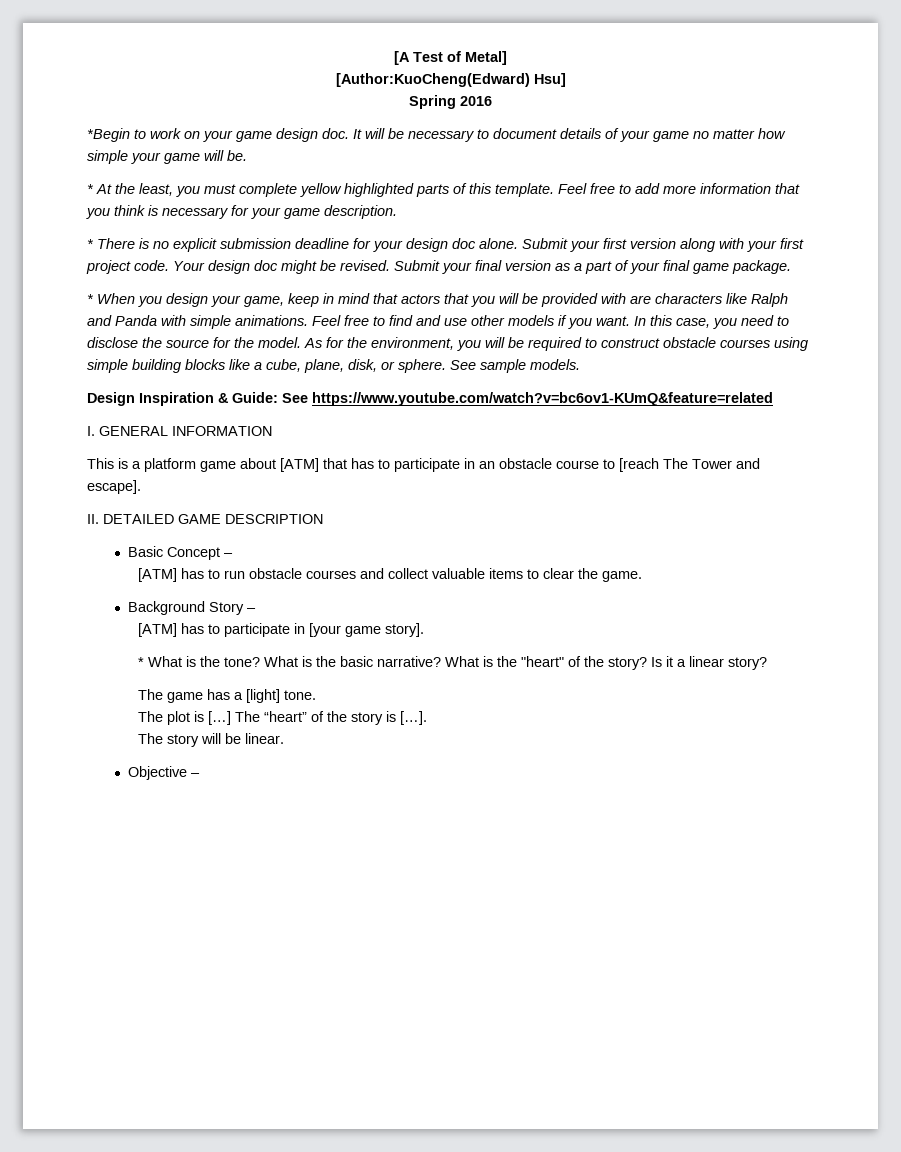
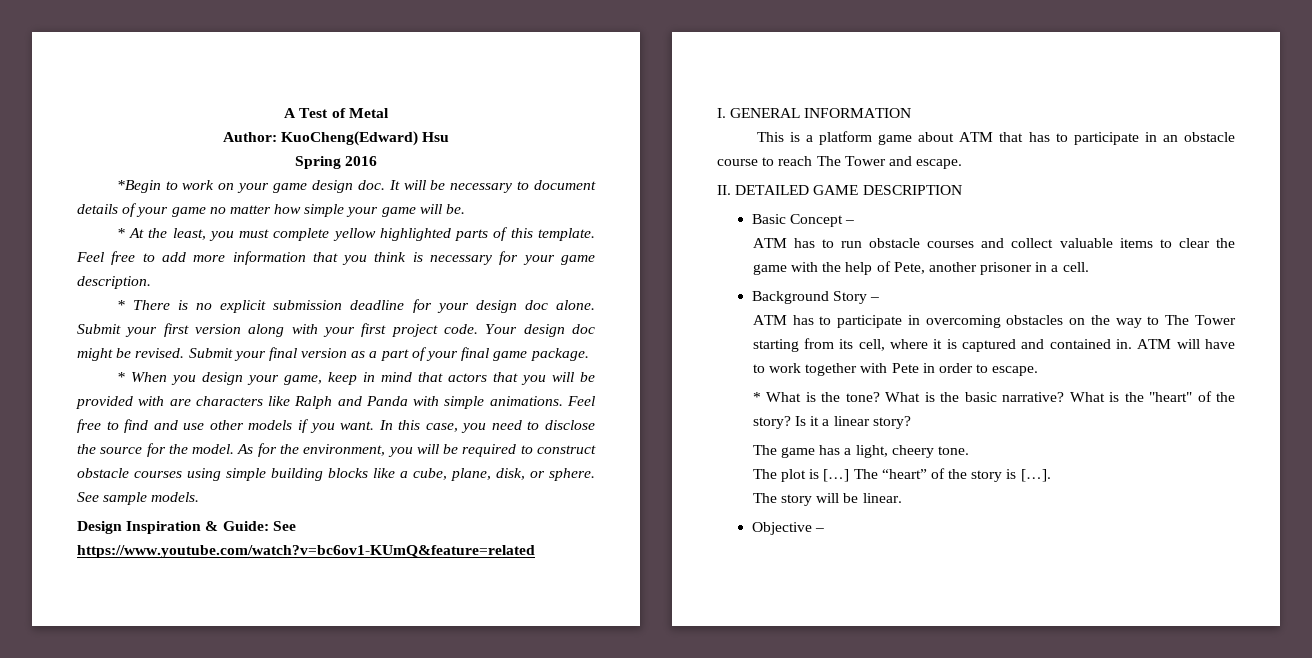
- [A Test of Metal]
- [Author:KuoCheng(Edward) Hsu]
+ A Test of Metal
+ Author: KuoCheng(Edward) Hsu
- This is a platform game about [ATM] that has to participate in an obstacle course to [reach The Tower and escape].
+ This is a platform game about ATM that has to participate in an obstacle course to reach The Tower and escape.
- [ATM] has to run obstacle courses and collect valuable items to clear the game.
+ ATM has to run obstacle courses and collect valuable items to clear the game with the help of Pete, another prisoner in a cell.
- [ATM] has to participate in [your game story].
+ ATM has to participate in overcoming obstacles on the way to The Tower starting from its cell, where it is captured and contained in. ATM will have to work together with Pete in order to escape.
- The game has a [light] tone.
+ The game has a light, cheery tone.

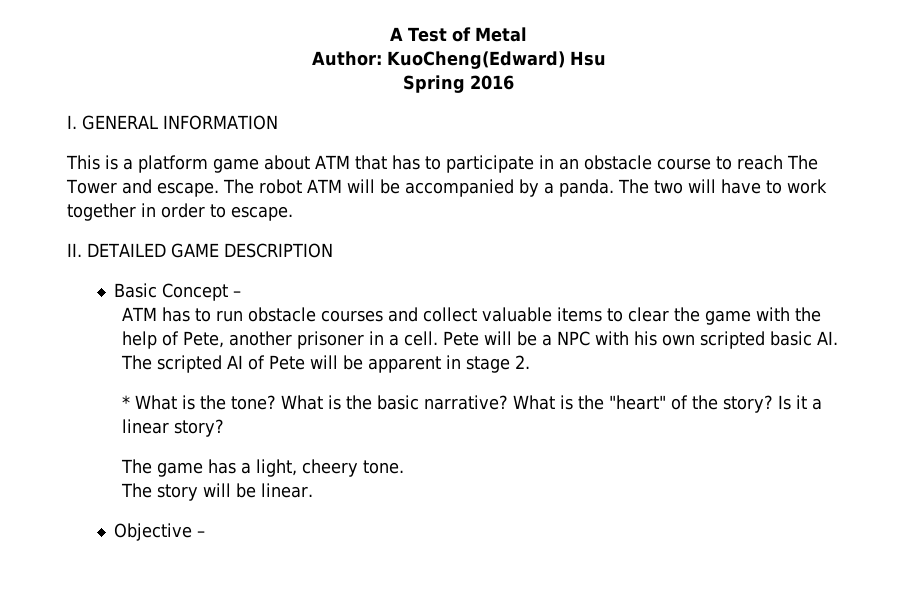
- *Begin to work on your game design doc. It will be necessary to document details of your game no matter how simple your game will be.
- * At the least, you must complete yellow highlighted parts of this template. Feel free to add more information that you think is necessary for your game description.
- * There is no explicit submission deadline for your design doc alone. Submit your first version along with your first project code. Your design doc might be revised. Submit your final version as a part of your final game package.
- * When you design your game, keep in mind that actors that you will be provided with are characters like Ralph and Panda with simple animations. Feel free to find and use other models if you want. In this case, you need to disclose the source for the model. As for the environment, you will be required to construct obstacle courses using simple building blocks like a cube, plane, disk, or sphere. See sample models.
- Design Inspiration & Guide: See https://www.youtube.com/watch?v=bc6ov1-KUmQ&feature=related
+ The robot ATM will be accompanied by a panda. The two will have to work together in order to escape.
- ATM has to run obstacle courses and collect valuable items to clear the game with the help of Pete, another prisoner in a cell.
- Background Story –
- ATM has to participate in overcoming obstacles on the way to The Tower starting from its cell, where it is captured and contained in. ATM will have to work together with Pete in order to escape.
+ ATM has to run obstacle courses and collect valuable items to clear the game with the help of Pete, another prisoner in a cell. Pete will be a NPC with his own scripted basic AI. The scripted AI of Pete will be apparent in stage 2.
- The plot is […] The “heart” of the story is […].

